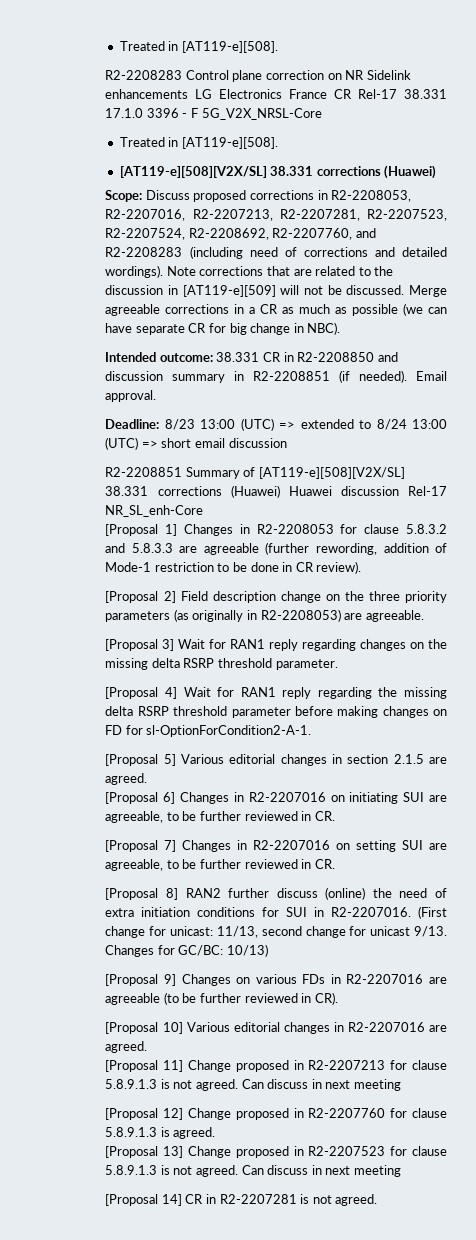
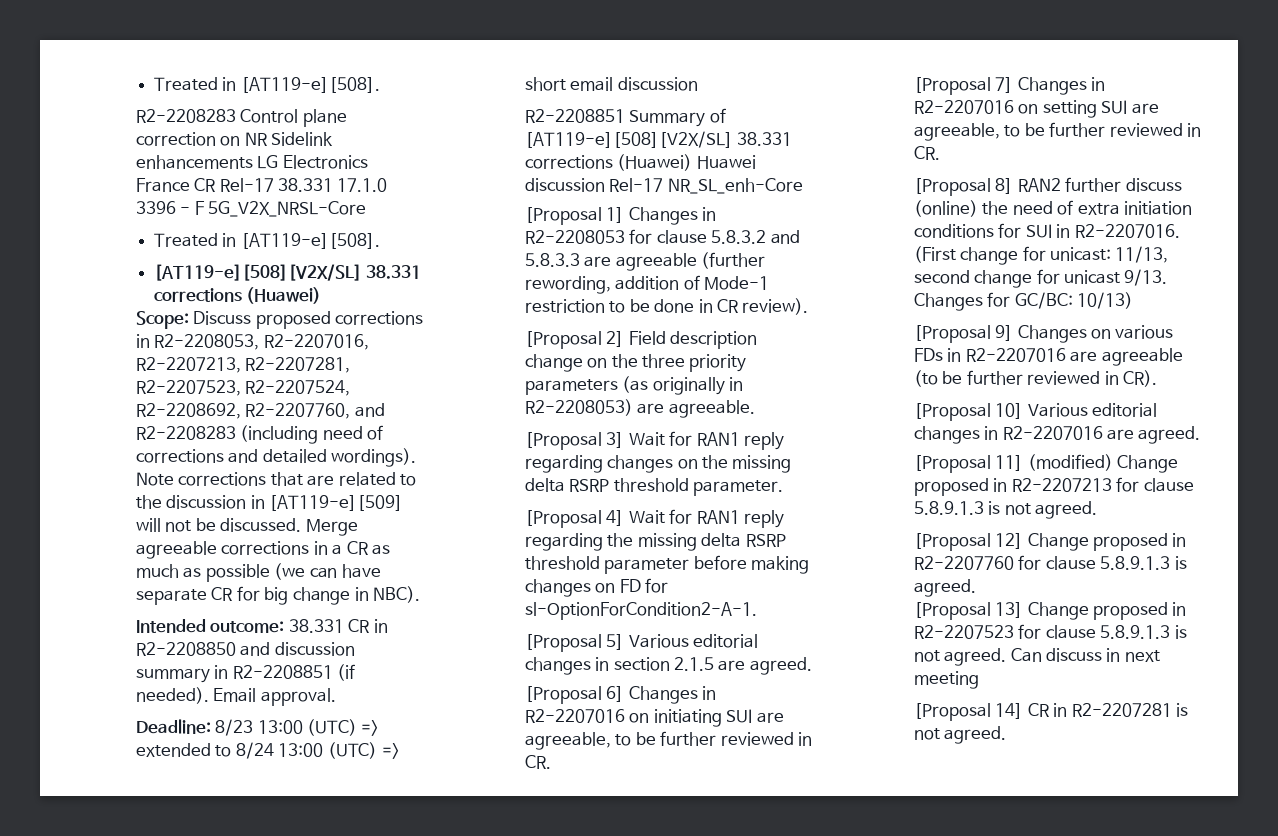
- [Proposal 11] Change proposed in R2-2207213 for clause 5.8.9.1.3 is not agreed. Can discuss in next meeting
+ [Proposal 11] (modified) Change proposed in R2-2207213 for clause 5.8.9.1.3 is not agreed.

